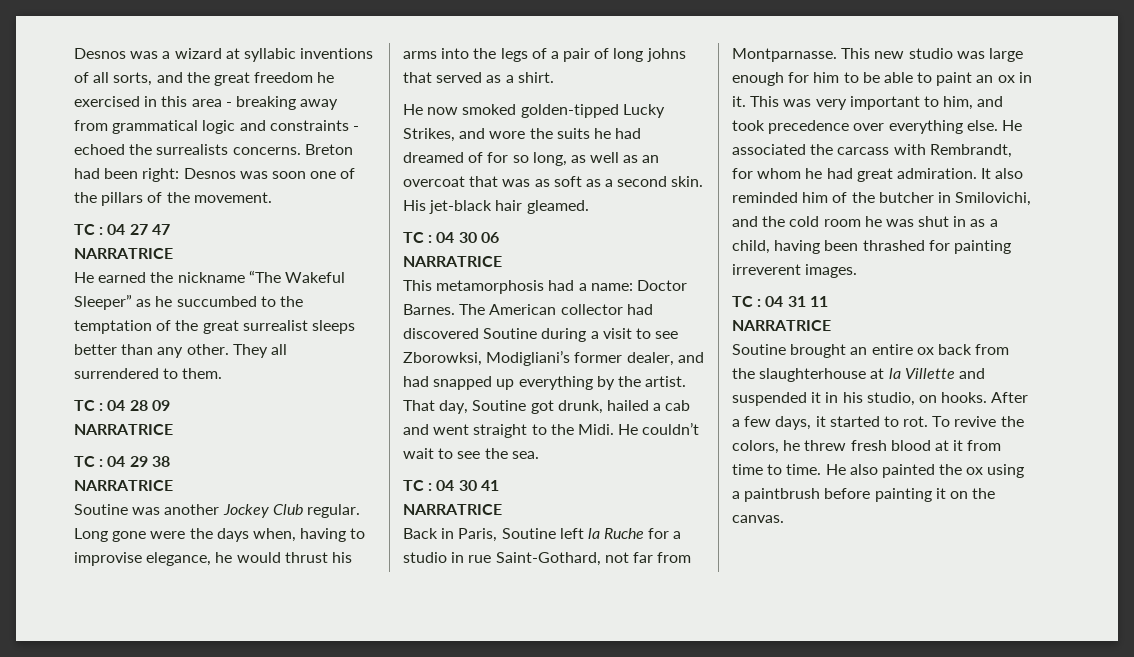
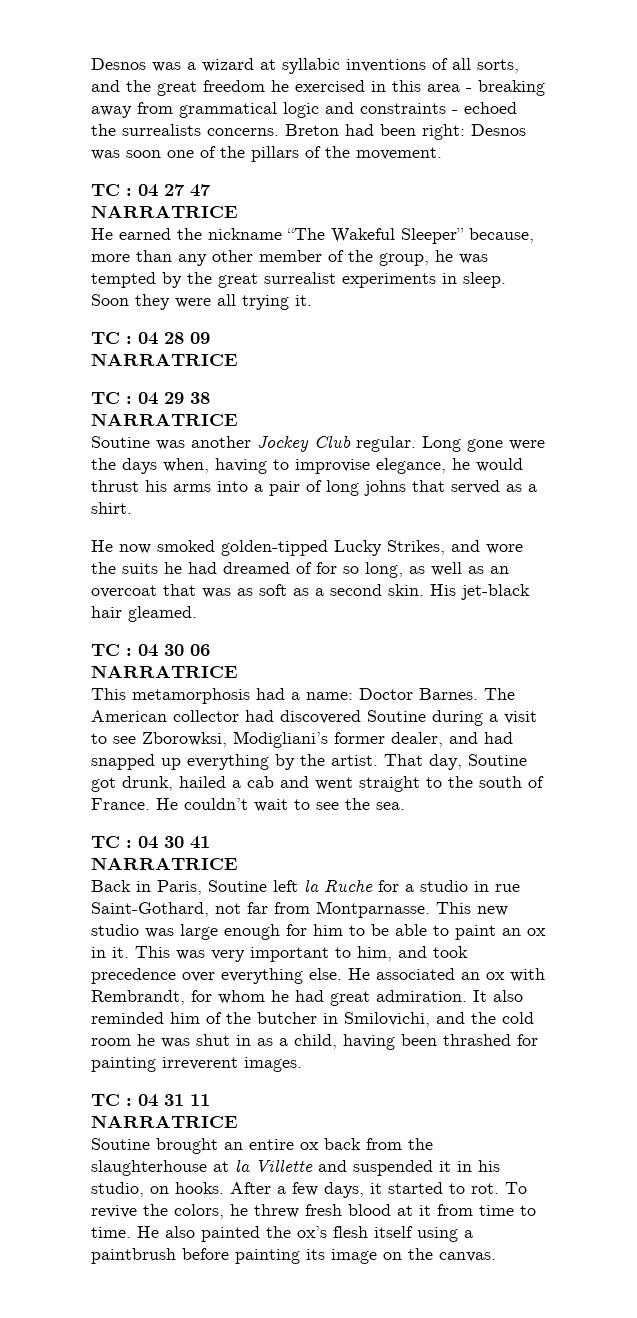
- He earned the nickname “The Wakeful Sleeper” as he succumbed to the temptation of the great surrealist sleeps better than any other. They all surrendered to them.
+ He earned the nickname “The Wakeful Sleeper” because, more than any other member of the group, he was tempted by the great surrealist experiments in sleep. Soon they were all trying it.
- Long gone were the days when, having to improvise elegance, he would thrust his arms into the legs of a pair of long johns that served as a shirt.
+ Long gone were the days when, having to improvise elegance, he would thrust his arms into a pair of long johns that served as a shirt.
- That day, Soutine got drunk, hailed a cab and went straight to the Midi.
+ That day, Soutine got drunk, hailed a cab and went straight to the south of France.
- He associated the carcass with Rembrandt, for whom he had great admiration.
+ He associated an ox with Rembrandt, for whom he had great admiration.
- He also painted the ox using a paintbrush before painting it on the canvas.
+ He also painted the ox’s flesh itself using a paintbrush before painting its image on the canvas.

